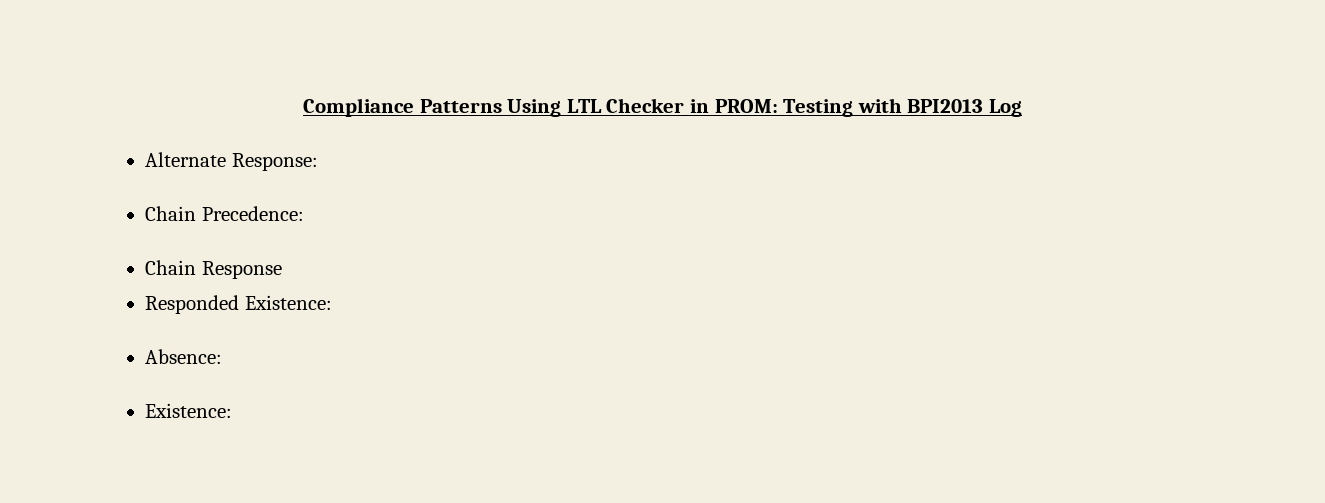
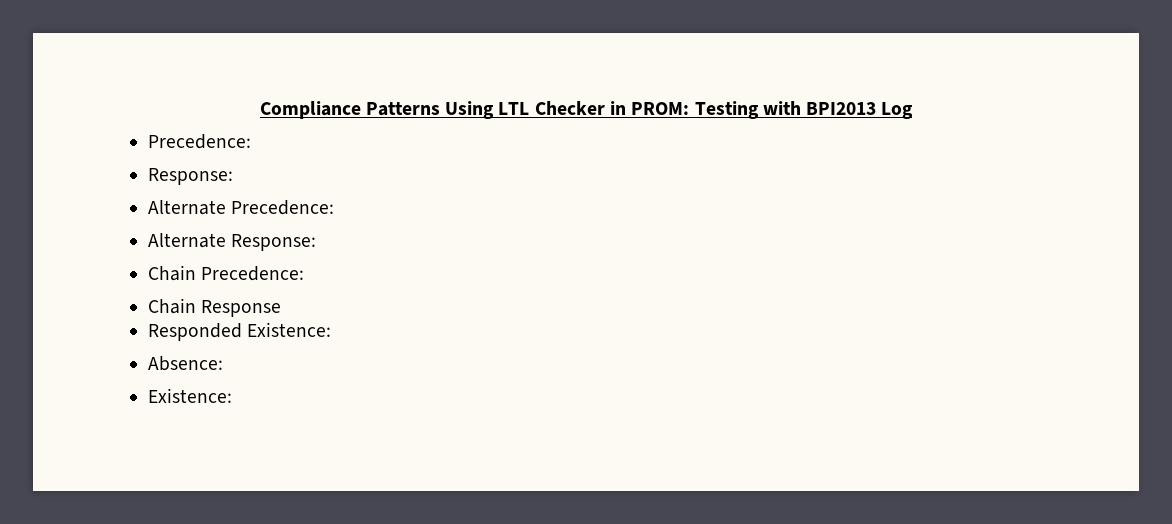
  Compliance Patterns Using LTL Checker in PROM: Testing with BPI2013 Log
+ Precedence:
+ Response:
+ Alternate Precedence:

